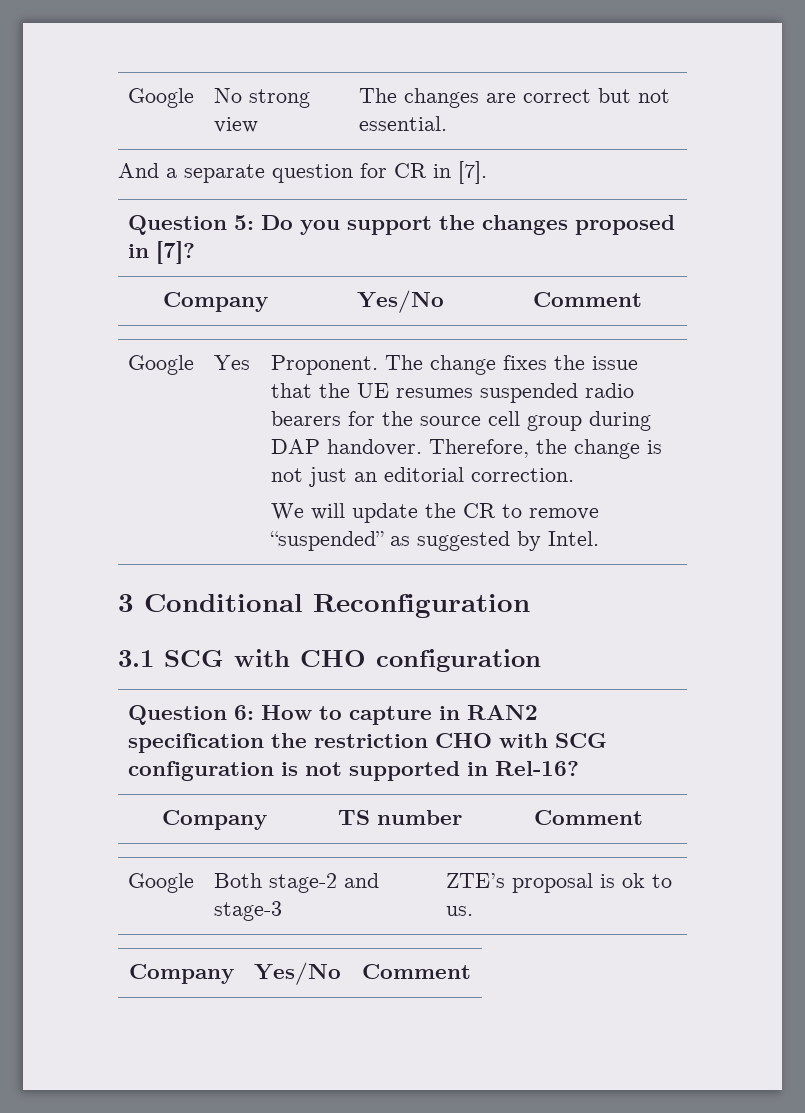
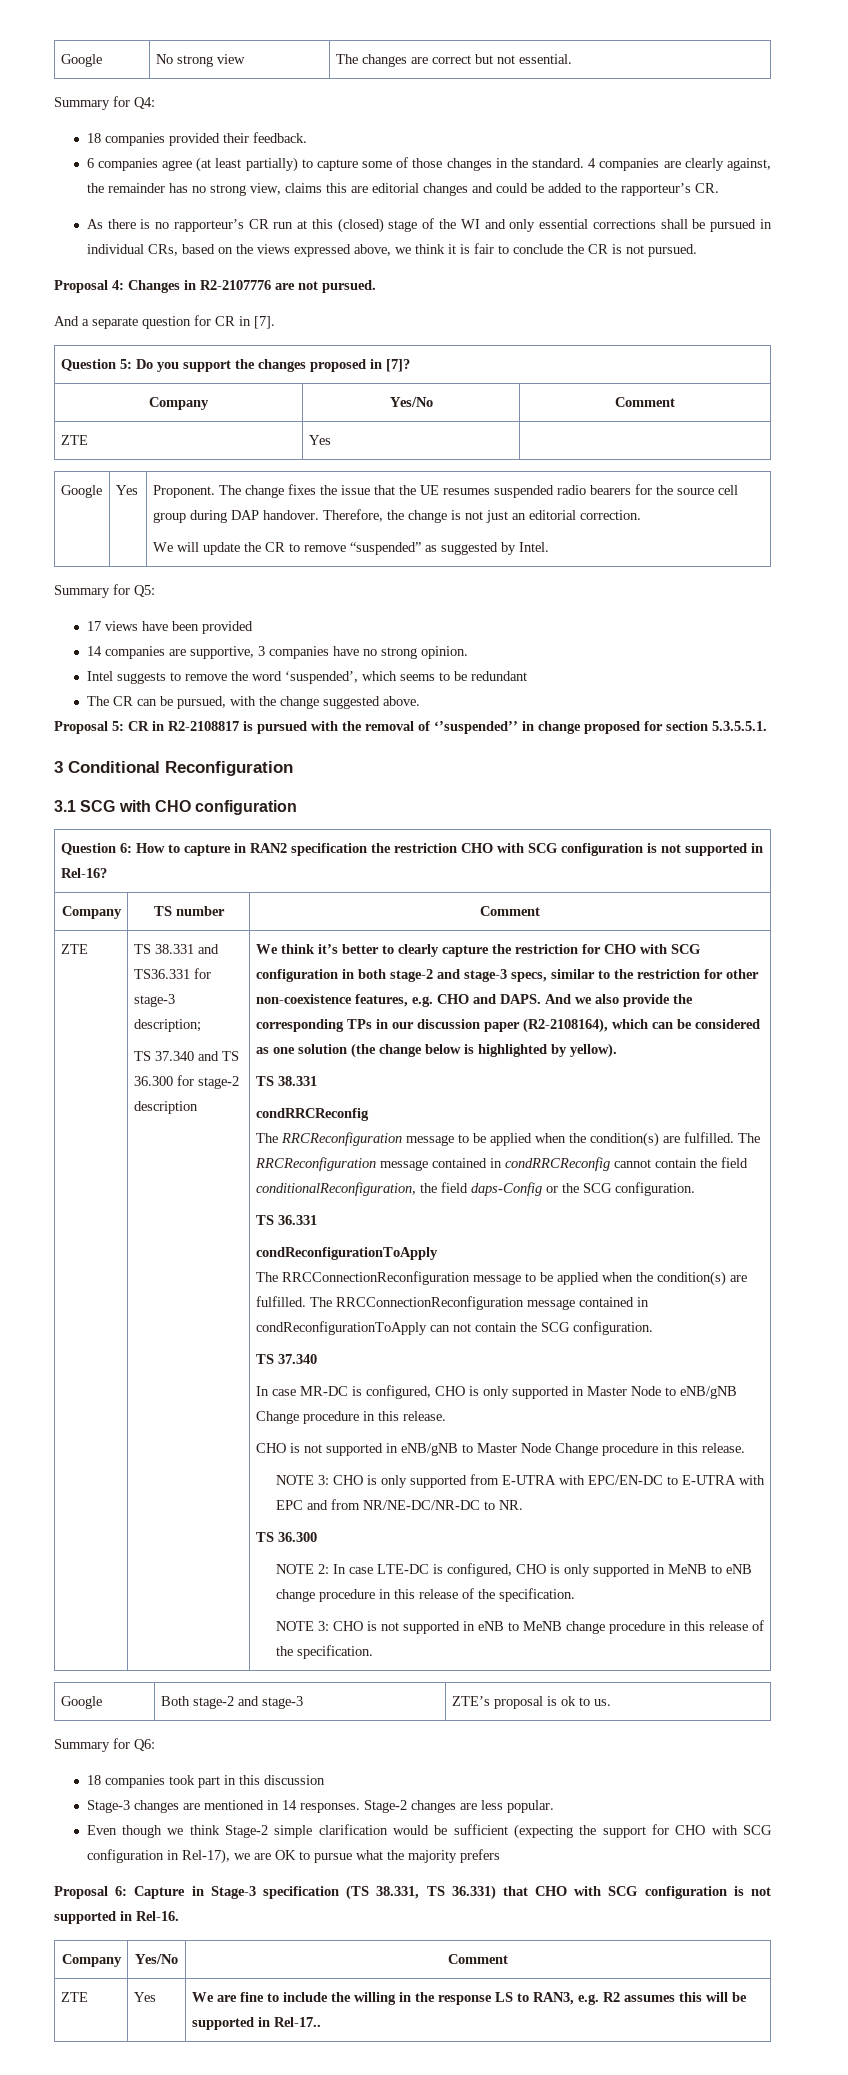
+ Summary for Q4:
+ 18 companies provided their feedback.
+ 6 companies agree (at least partially) to capture some of those changes in the standard. 4 companies are clearly against, the remainder has no strong view, claims this are editorial changes and could be added to the rapporteur’s CR.
+ As there is no rapporteur’s CR run at this (closed) stage of the WI and only essential corrections shall be pursued in individual CRs, based on the views expressed above, we think it is fair to conclude the CR is not pursued.
+ Proposal 4: Changes in R2-2107776 are not pursued.
  Question 5: Do you support the changes proposed in [7]?
  Company | Yes/No | Comment
+ ZTE | Yes |
+ Summary for Q5:
+ 17 views have been provided
+ 14 companies are supportive, 3 companies have no strong opinion.
+ Intel suggests to remove the word ‘suspended’, which seems to be redundant
+ The CR can be pursued, with the change suggested above.
+ Proposal 5: CR in R2-2108817 is pursued with the removal of ‘’suspended’’ in change proposed for section 5.3.5.5.1.
+ ZTE | TS 38.331 and TS36.331 for stage-3 description;
+ TS 37.340 and TS 36.300 for stage-2 description | We think it’s better to clearly capture the restriction for CHO with SCG configuration in both stage-2 and stage-3 specs, similar to the restriction for other non-coexistence features, e.g. CHO and DAPS. And we also provide the corresponding TPs in our discussion paper (R2-2108164), which can be considered as one solution (the change below is highlighted by yellow).
+ TS 38.331
+ condRRCReconfig
+ The RRCReconfiguration message to be applied when the condition(s) are fulfilled. The RRCReconfiguration message contained in condRRCReconfig cannot contain the field conditionalReconfiguration, the field daps-Config or the SCG configuration.
+ TS 36.331
+ condReconfigurationToApply
+ The RRCConnectionReconfiguration message to be applied when the condition(s) are fulfilled. The RRCConnectionReconfiguration message contained in condReconfigurationToApply can not contain the SCG configuration.
+ TS 37.340
+ In case MR-DC is configured, CHO is only supported in Master Node to eNB/gNB Change procedure in this release.
+ CHO is not supported in eNB/gNB to Master Node Change procedure in this release.
+ NOTE 3: CHO is only supported from E-UTRA with EPC/EN-DC to E-UTRA with EPC and from NR/NE-DC/NR-DC to NR.
+ TS 36.300
+ NOTE 2: In case LTE-DC is configured, CHO is only supported in MeNB to eNB change procedure in this release of the specification.
+ NOTE 3: CHO is not supported in eNB to MeNB change procedure in this release of the specification.
  Google | Both stage-2 and stage-3 | ZTE’s proposal is ok to us.
+ Summary for Q6:
+ 18 companies took part in this discussion
+ Stage-3 changes are mentioned in 14 responses. Stage-2 changes are less popular.
+ Even though we think Stage-2 simple clarification would be sufficient (expecting the support for CHO with SCG configuration in Rel-17), we are OK to pursue what the majority prefers
+ Proposal 6: Capture in Stage-3 specification (TS 38.331, TS 36.331) that CHO with SCG configuration is not supported in Rel-16.
  Company | Yes/No | Comment
+ ZTE | Yes | We are fine to include the willing in the response LS to RAN3, e.g. R2 assumes this will be supported in Rel-17..

